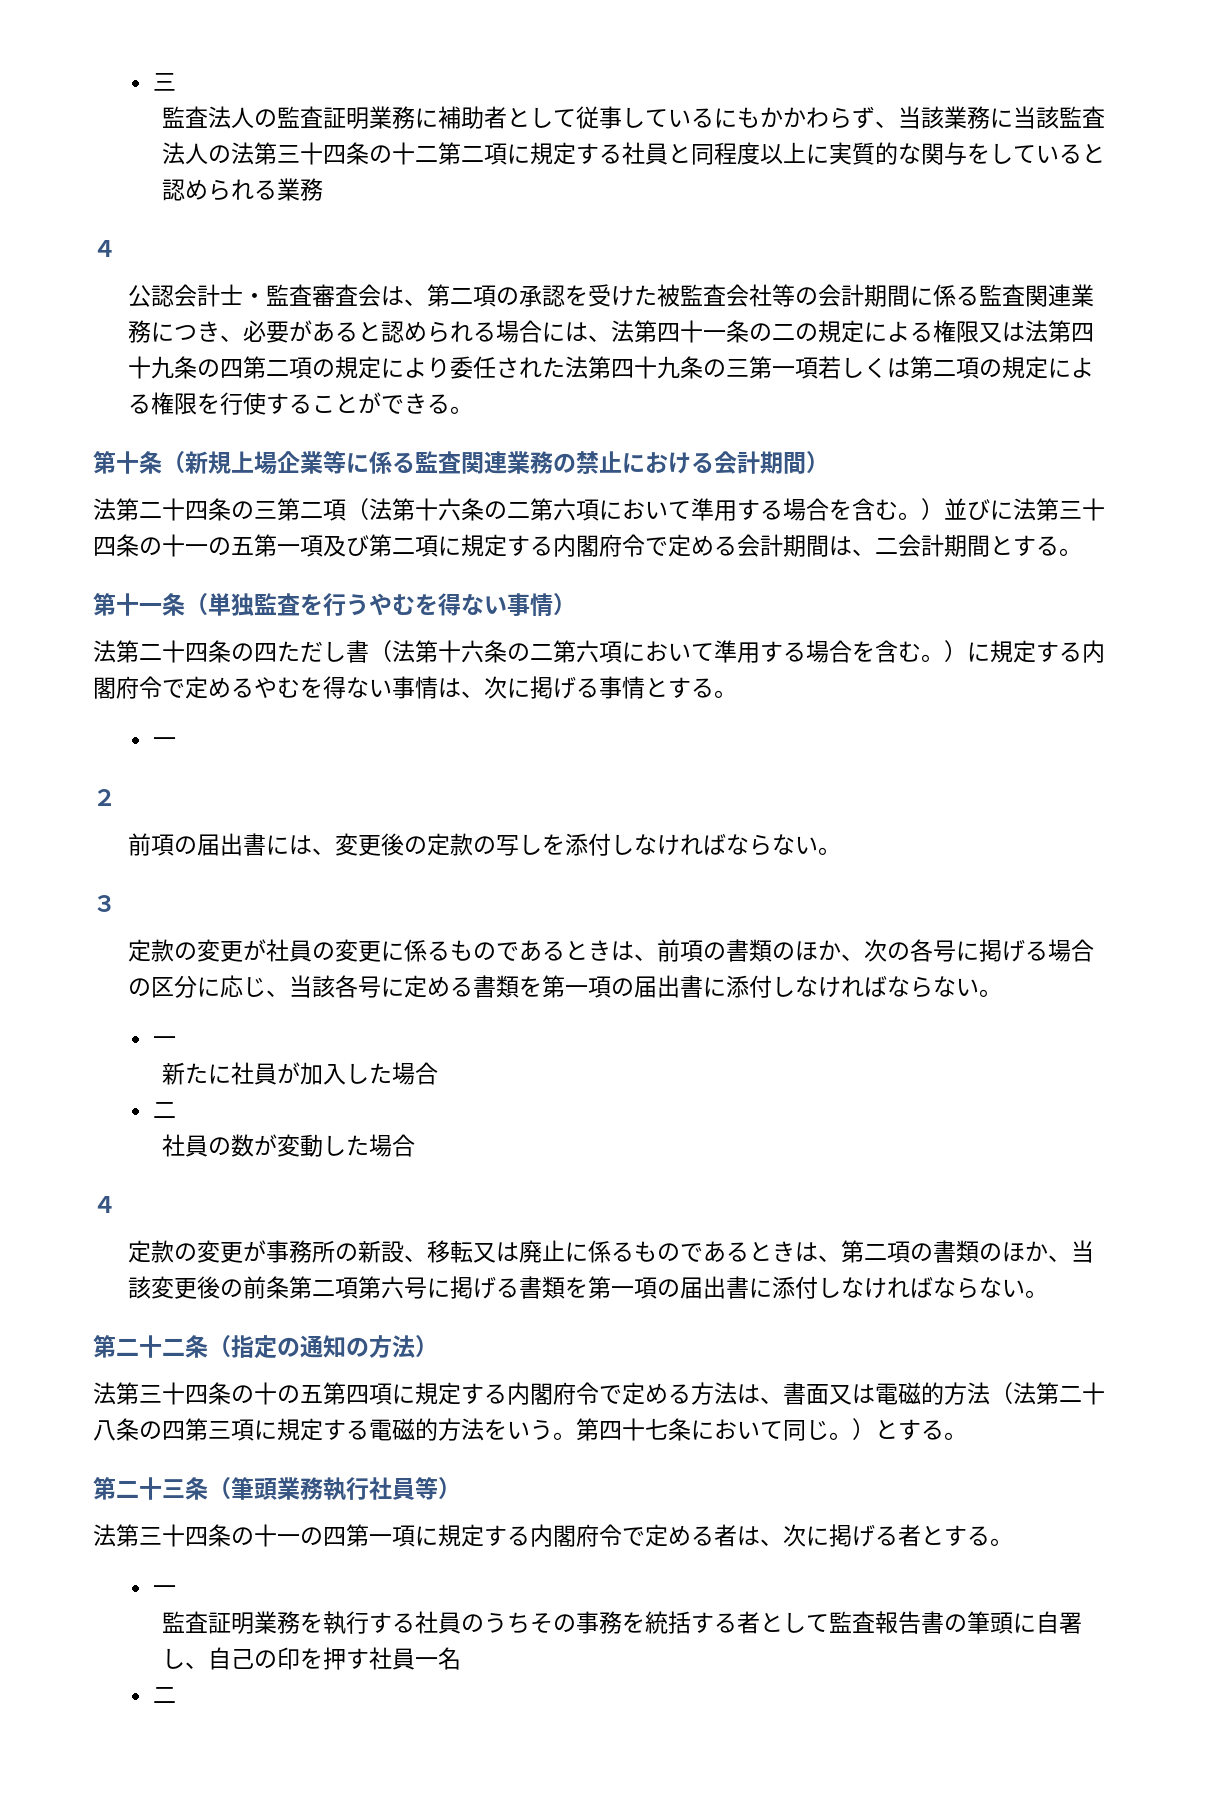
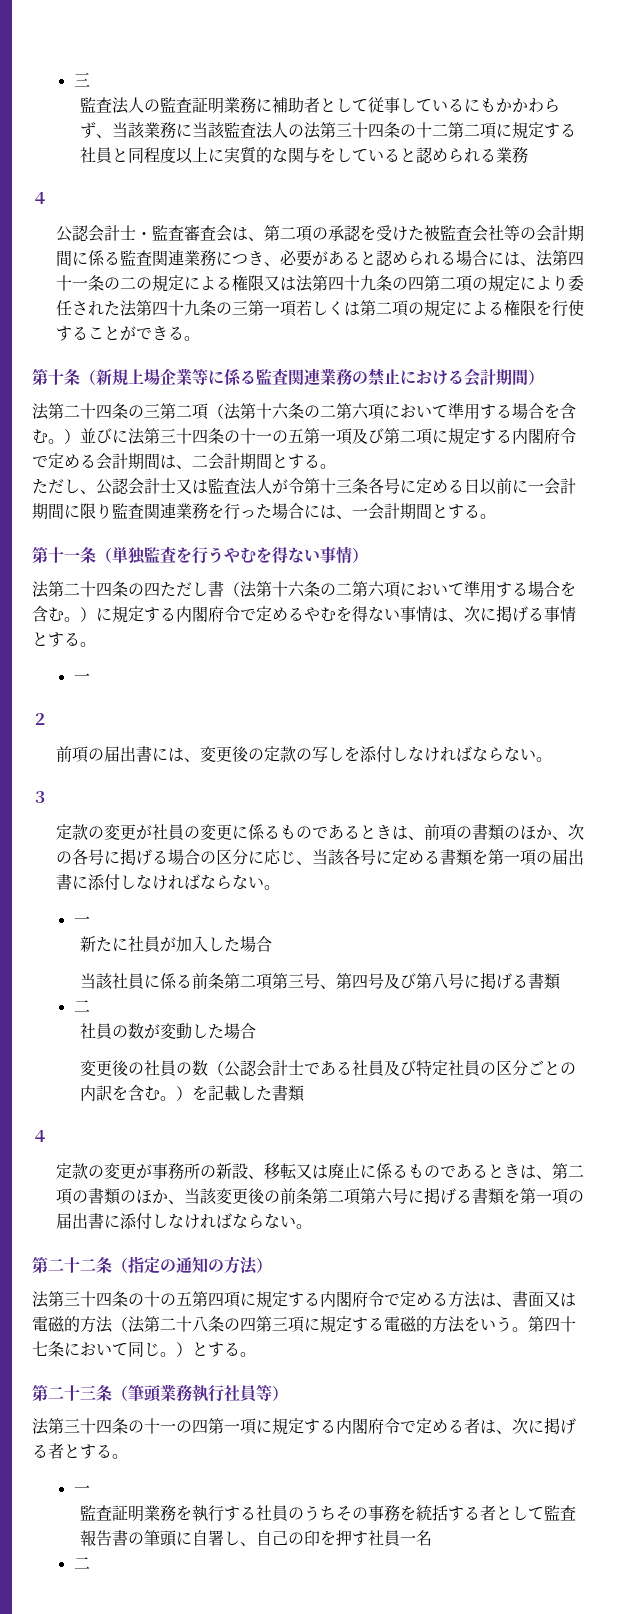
+ ただし、公認会計士又は監査法人が令第十三条各号に定める日以前に一会計期間に限り監査関連業務を行った場合には、一会計期間とする。
+ 当該社員に係る前条第二項第三号、第四号及び第八号に掲げる書類
+ 変更後の社員の数（公認会計士である社員及び特定社員の区分ごとの内訳を含む。）を記載した書類

